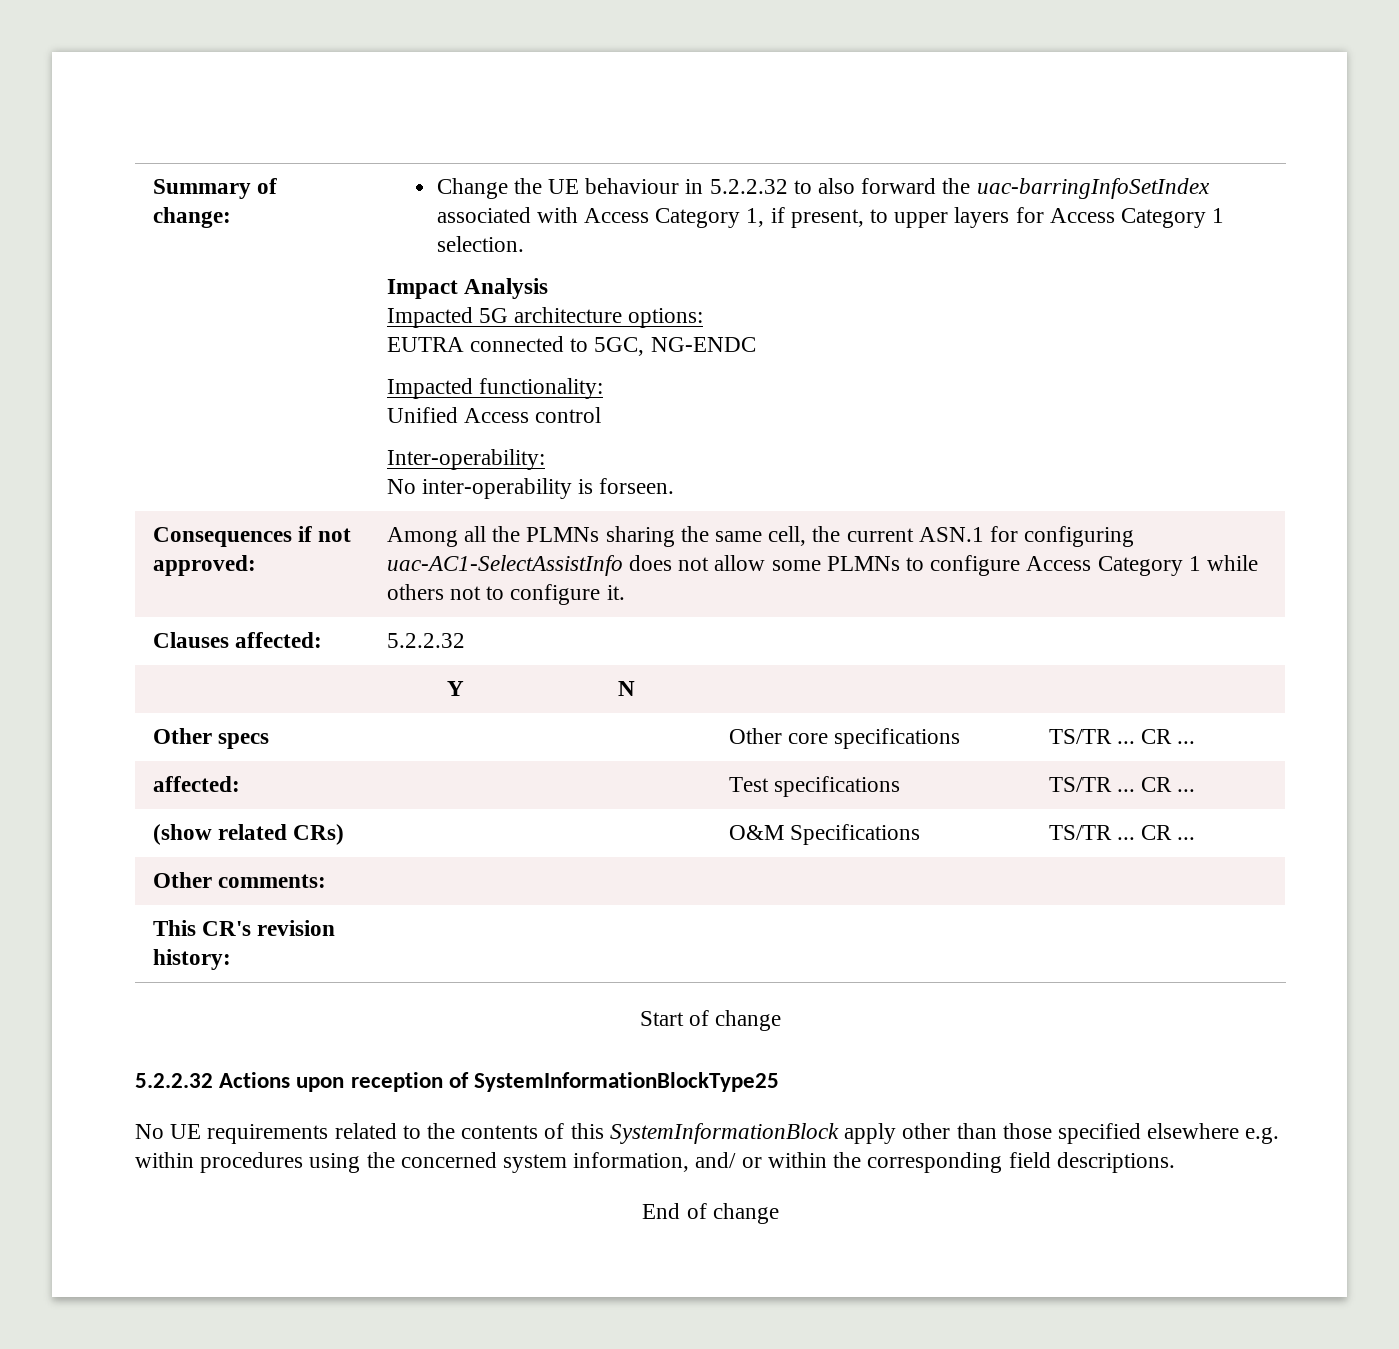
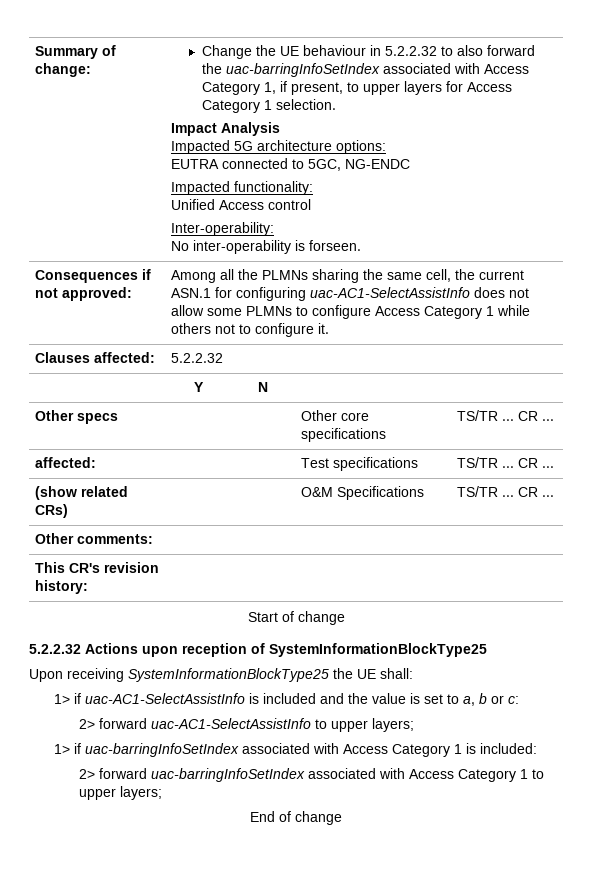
- No UE requirements related to the contents of this SystemInformationBlock apply other than those specified elsewhere e.g. within procedures using the concerned system information, and/ or within the corresponding field descriptions.
+ Upon receiving SystemInformationBlockType25 the UE shall:
+ 1> if uac-AC1-SelectAssistInfo is included and the value is set to a, b or c:
+ 2> forward uac-AC1-SelectAssistInfo to upper layers;
+ 1> if uac-barringInfoSetIndex associated with Access Category 1 is included:
+ 2> forward uac-barringInfoSetIndex associated with Access Category 1 to upper layers;

